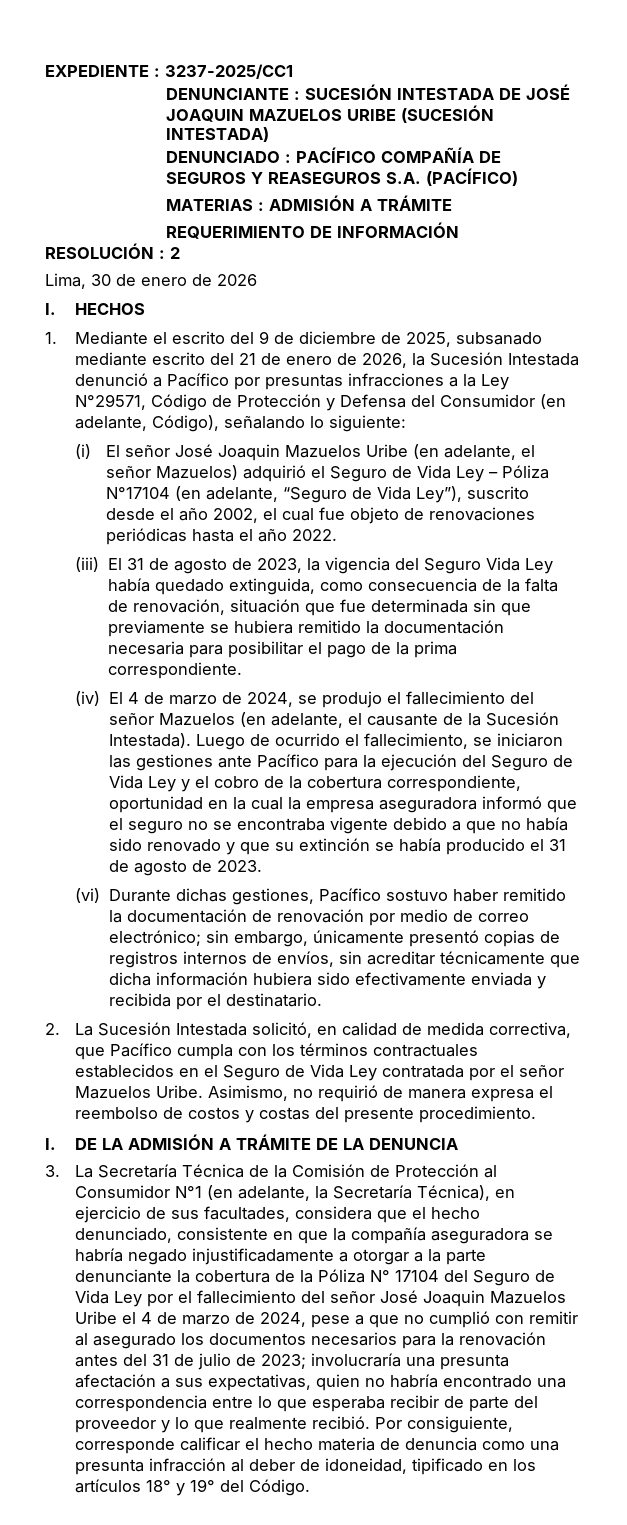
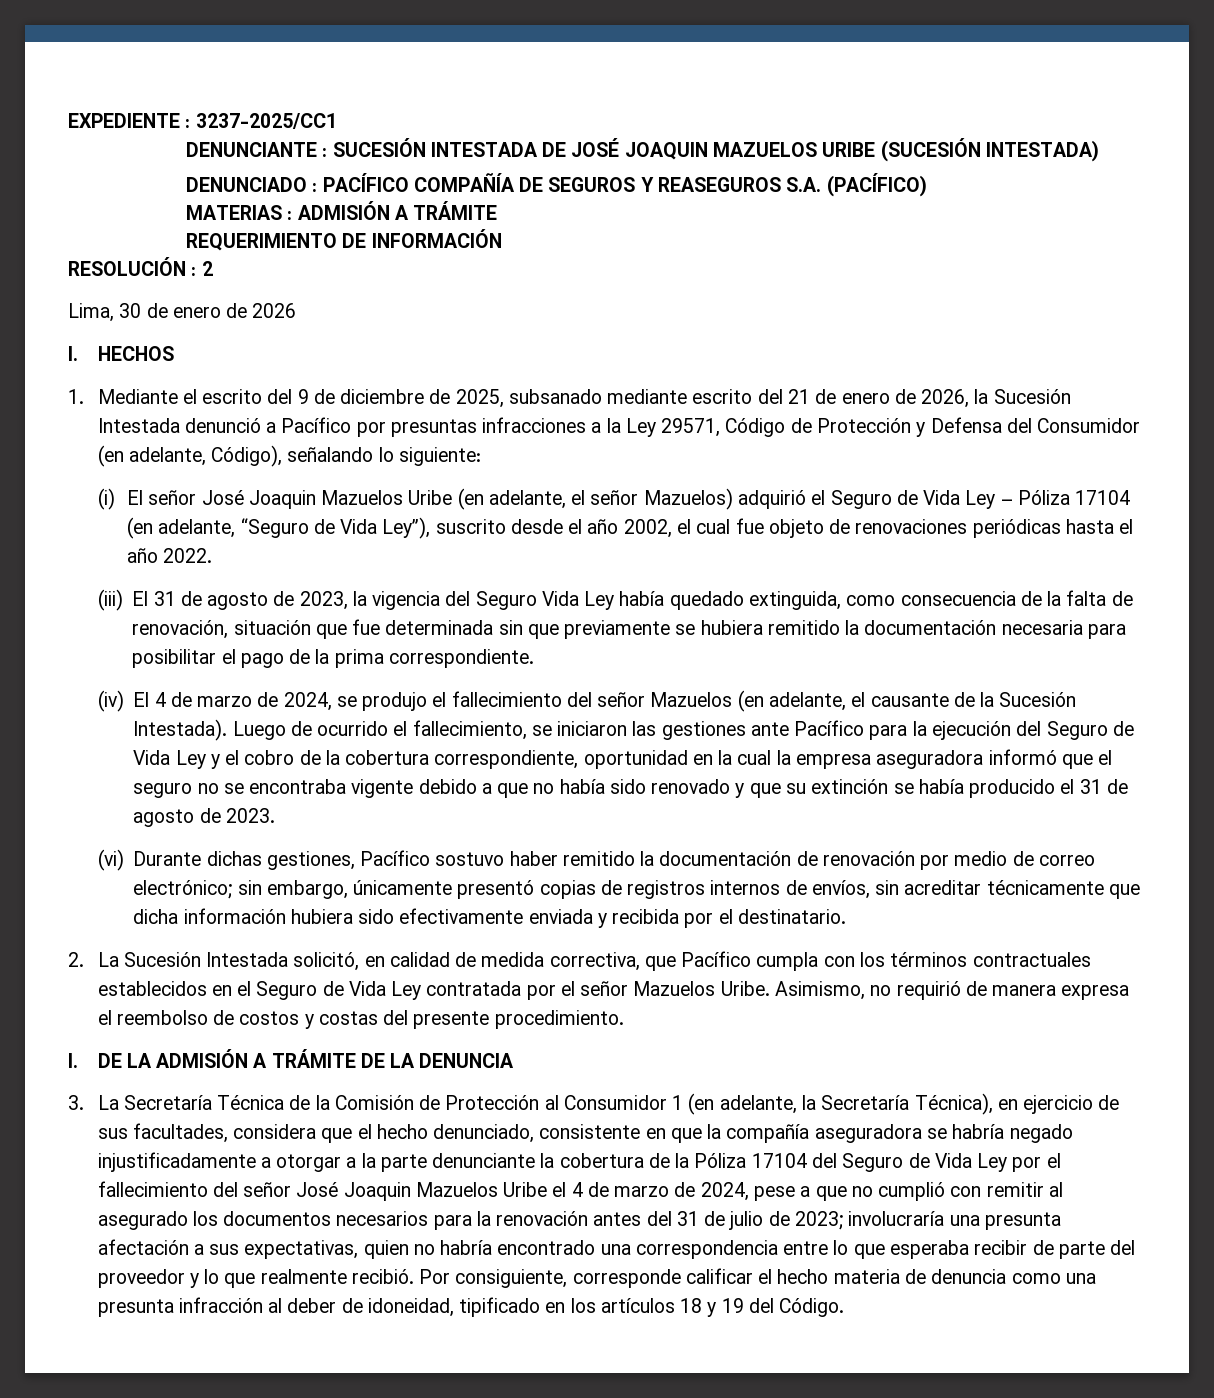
- 1. Mediante el escrito del 9 de diciembre de 2025, subsanado mediante escrito del 21 de enero de 2026, la Sucesión Intestada denunció a Pacífico por presuntas infracciones a la Ley N°29571, Código de Protección y Defensa del Consumidor (en adelante, Código), señalando lo siguiente:
+ 1. Mediante el escrito del 9 de diciembre de 2025, subsanado mediante escrito del 21 de enero de 2026, la Sucesión Intestada denunció a Pacífico por presuntas infracciones a la Ley 29571, Código de Protección y Defensa del Consumidor (en adelante, Código), señalando lo siguiente:
- (i) El señor José Joaquin Mazuelos Uribe (en adelante, el señor Mazuelos) adquirió el Seguro de Vida Ley – Póliza N°17104 (en adelante, “Seguro de Vida Ley”), suscrito desde el año 2002, el cual fue objeto de renovaciones periódicas hasta el año 2022.
+ (i) El señor José Joaquin Mazuelos Uribe (en adelante, el señor Mazuelos) adquirió el Seguro de Vida Ley – Póliza 17104 (en adelante, “Seguro de Vida Ley”), suscrito desde el año 2002, el cual fue objeto de renovaciones periódicas hasta el año 2022.
- 3. La Secretaría Técnica de la Comisión de Protección al Consumidor N°1 (en adelante, la Secretaría Técnica), en ejercicio de sus facultades, considera que el hecho denunciado, consistente en que la compañía aseguradora se habría negado injustificadamente a otorgar a la parte denunciante la cobertura de la Póliza N° 17104 del Seguro de Vida Ley por el fallecimiento del señor José Joaquin Mazuelos Uribe el 4 de marzo de 2024, pese a que no cumplió con remitir al asegurado los documentos necesarios para la renovación antes del 31 de julio de 2023;
+ 3. La Secretaría Técnica de la Comisión de Protección al Consumidor 1 (en adelante, la Secretaría Técnica), en ejercicio de sus facultades, considera que el hecho denunciado, consistente en que la compañía aseguradora se habría negado injustificadamente a otorgar a la parte denunciante la cobertura de la Póliza 17104 del Seguro de Vida Ley por el fallecimiento del señor José Joaquin Mazuelos Uribe el 4 de marzo de 2024, pese a que no cumplió con remitir al asegurado los documentos necesarios para la renovación antes del 31 de julio de 2023;
- Por consiguiente, corresponde calificar el hecho materia de denuncia como una presunta infracción al deber de idoneidad, tipificado en los artículos 18° y 19° del Código.
+ Por consiguiente, corresponde calificar el hecho materia de denuncia como una presunta infracción al deber de idoneidad, tipificado en los artículos 18 y 19 del Código.

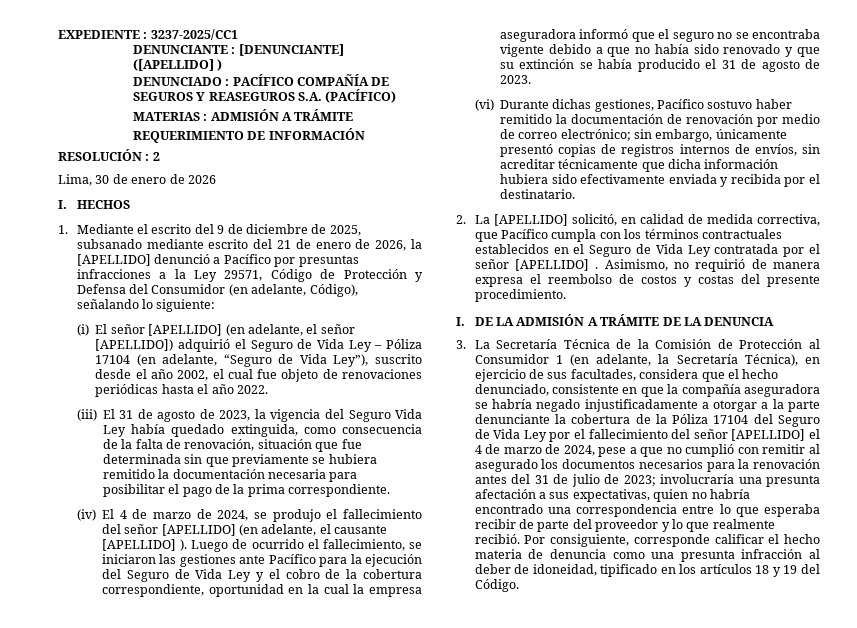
- DENUNCIANTE : SUCESIÓN INTESTADA DE JOSÉ JOAQUIN MAZUELOS URIBE (SUCESIÓN INTESTADA)
+ DENUNCIANTE : [DENUNCIANTE] ([APELLIDO] )
- 1. Mediante el escrito del 9 de diciembre de 2025, subsanado mediante escrito del 21 de enero de 2026, la Sucesión Intestada denunció a Pacífico por presuntas infracciones a la Ley 29571, Código de Protección y Defensa del Consumidor (en adelante, Código), señalando lo siguiente:
+ 1. Mediante el escrito del 9 de diciembre de 2025, subsanado mediante escrito del 21 de enero de 2026, la [APELLIDO] denunció a Pacífico por presuntas infracciones a la Ley 29571, Código de Protección y Defensa del Consumidor (en adelante, Código), señalando lo siguiente:
- (i) El señor José Joaquin Mazuelos Uribe (en adelante, el señor Mazuelos) adquirió el Seguro de Vida Ley – Póliza 17104 (en adelante, “Seguro de Vida Ley”), suscrito desde el año 2002, el cual fue objeto de renovaciones periódicas hasta el año 2022.
+ (i) El señor [APELLIDO] (en adelante, el señor [APELLIDO]) adquirió el Seguro de Vida Ley – Póliza 17104 (en adelante, “Seguro de Vida Ley”), suscrito desde el año 2002, el cual fue objeto de renovaciones periódicas hasta el año 2022.
- (iv) El 4 de marzo de 2024, se produjo el fallecimiento del señor Mazuelos (en adelante, el causante de la Sucesión Intestada).
+ (iv) El 4 de marzo de 2024, se produjo el fallecimiento del señor [APELLIDO] (en adelante, el causante [APELLIDO] ).
- 2. La Sucesión Intestada solicitó, en calidad de medida correctiva, que Pacífico cumpla con los términos contractuales establecidos en el Seguro de Vida Ley contratada por el señor Mazuelos Uribe.
+ 2. La [APELLIDO] solicitó, en calidad de medida correctiva, que Pacífico cumpla con los términos contractuales establecidos en el Seguro de Vida Ley contratada por el señor [APELLIDO] .
- 3. La Secretaría Técnica de la Comisión de Protección al Consumidor 1 (en adelante, la Secretaría Técnica), en ejercicio de sus facultades, considera que el hecho denunciado, consistente en que la compañía aseguradora se habría negado injustificadamente a otorgar a la parte denunciante la cobertura de la Póliza 17104 del Seguro de Vida Ley por el fallecimiento del señor José Joaquin Mazuelos Uribe el 4 de marzo de 2024, pese a que no cumplió con remitir al asegurado los documentos necesarios para la renovación antes del 31 de julio de 2023;
+ 3. La Secretaría Técnica de la Comisión de Protección al Consumidor 1 (en adelante, la Secretaría Técnica), en ejercicio de sus facultades, considera que el hecho denunciado, consistente en que la compañía aseguradora se habría negado injustificadamente a otorgar a la parte denunciante la cobertura de la Póliza 17104 del Seguro de Vida Ley por el fallecimiento del señor [APELLIDO] el 4 de marzo de 2024, pese a que no cumplió con remitir al asegurado los documentos necesarios para la renovación antes del 31 de julio de 2023;

